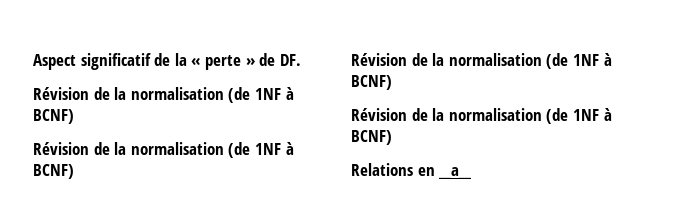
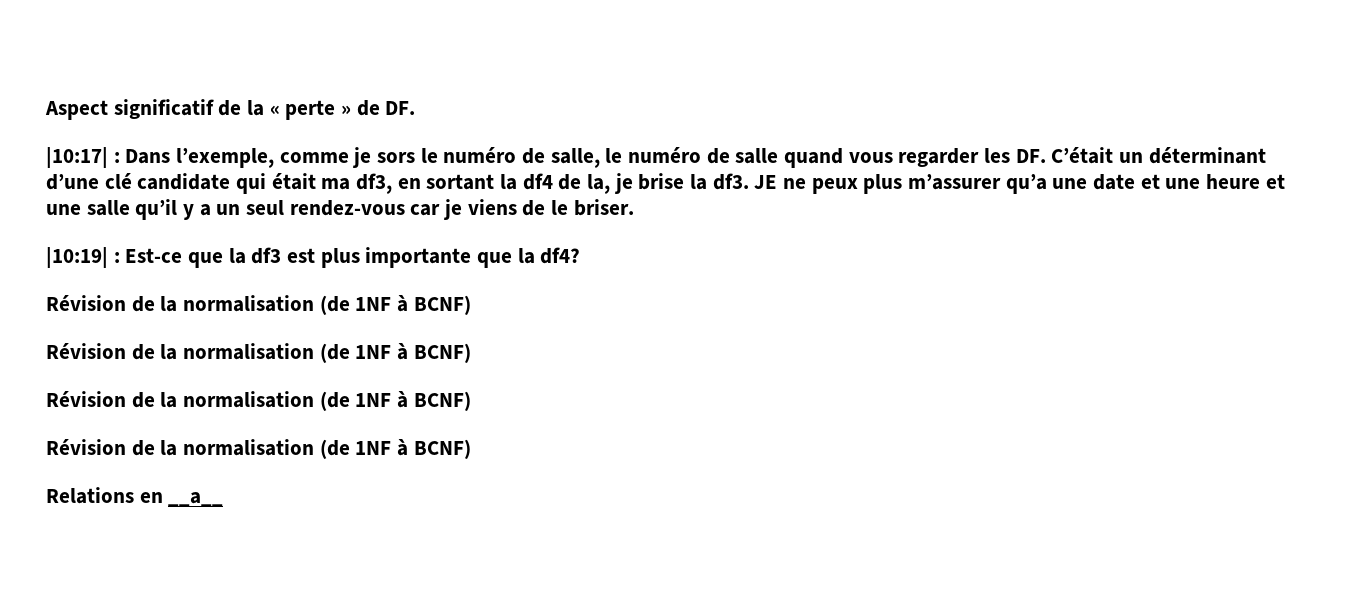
+ |10:17| : Dans l’exemple, comme je sors le numéro de salle, le numéro de salle quand vous regarder les DF. C’était un déterminant d’une clé candidate qui était ma df3, en sortant la df4 de la, je brise la df3. JE ne peux plus m’assurer qu’a une date et une heure et une salle qu’il y a un seul rendez-vous car je viens de le briser.
+ |10:19| : Est-ce que la df3 est plus importante que la df4?

